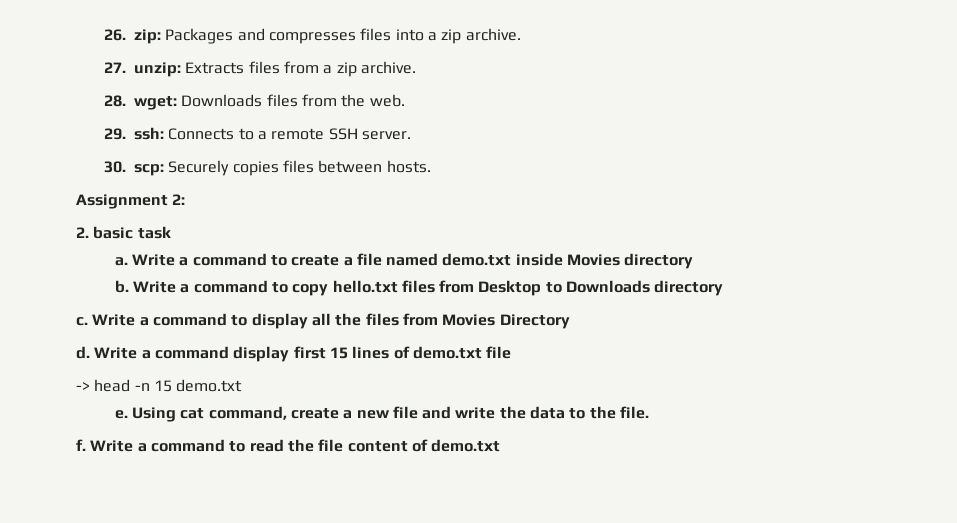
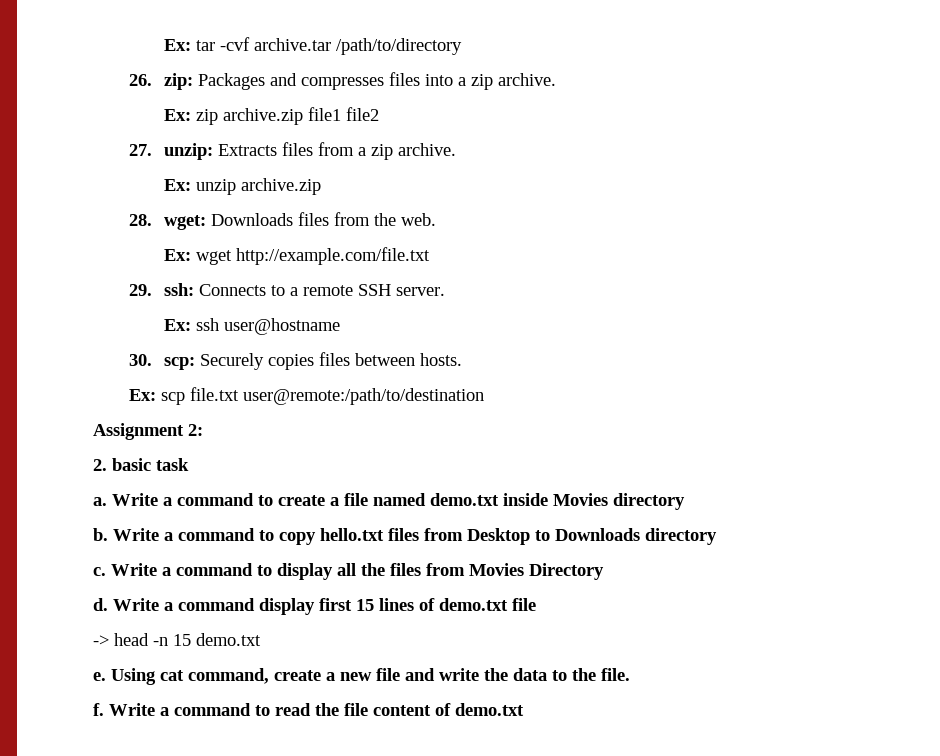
+ Ex: tar -cvf archive.tar /path/to/directory
+ Ex: zip archive.zip file1 file2
+ Ex: unzip archive.zip
+ Ex: wget http://example.com/file.txt
+ Ex: ssh user@hostname
+ Ex: scp file.txt user@remote:/path/to/destination

